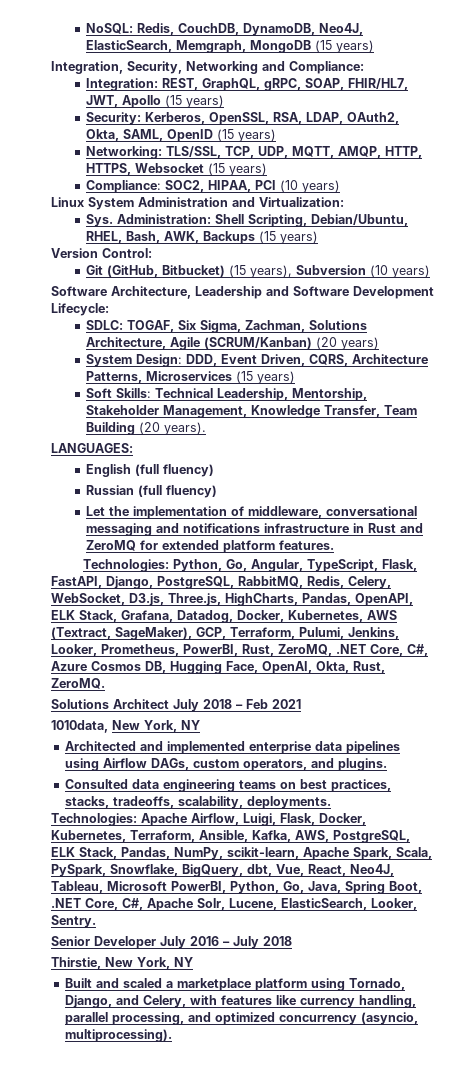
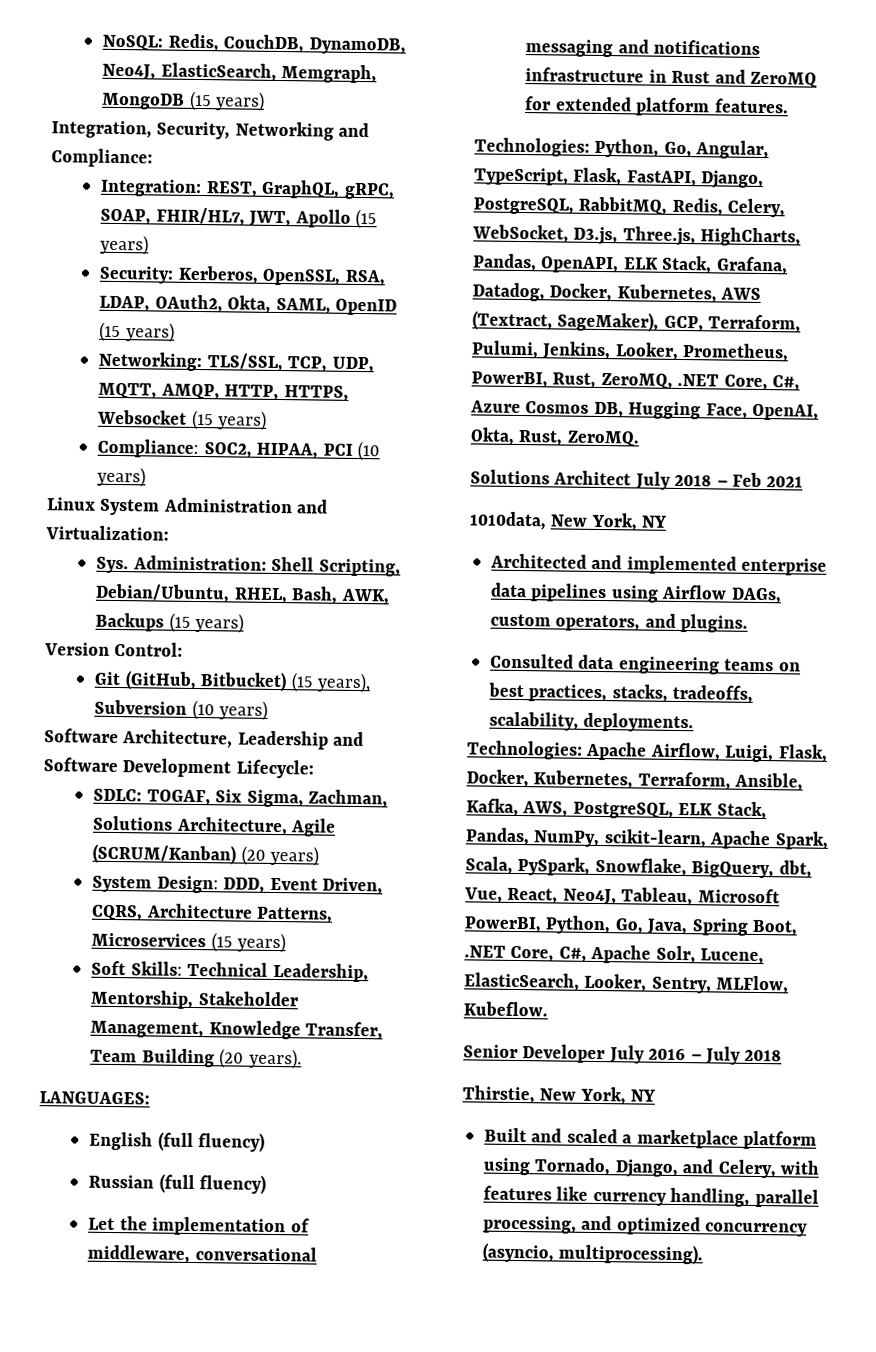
- Technologies: Apache Airflow, Luigi, Flask, Docker, Kubernetes, Terraform, Ansible, Kafka, AWS, PostgreSQL, ELK Stack, Pandas, NumPy, scikit-learn, Apache Spark, Scala, PySpark, Snowflake, BigQuery, dbt, Vue, React, Neo4J, Tableau, Microsoft PowerBI, Python, Go, Java, Spring Boot, .NET Core, C#, Apache Solr, Lucene, ElasticSearch, Looker, Sentry.
+ Technologies: Apache Airflow, Luigi, Flask, Docker, Kubernetes, Terraform, Ansible, Kafka, AWS, PostgreSQL, ELK Stack, Pandas, NumPy, scikit-learn, Apache Spark, Scala, PySpark, Snowflake, BigQuery, dbt, Vue, React, Neo4J, Tableau, Microsoft PowerBI, Python, Go, Java, Spring Boot, .NET Core, C#, Apache Solr, Lucene, ElasticSearch, Looker, Sentry, MLFlow, Kubeflow.

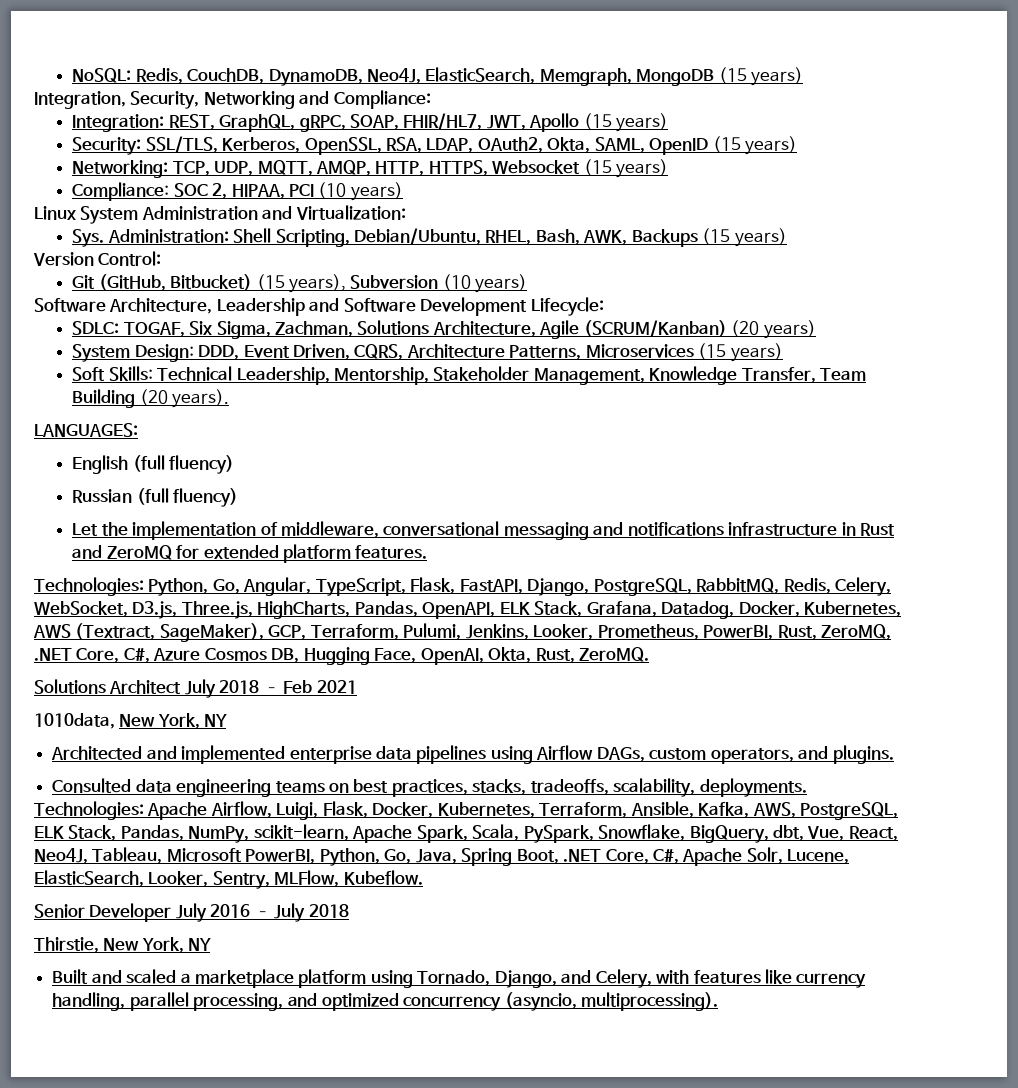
- Security: Kerberos, OpenSSL, RSA, LDAP, OAuth2, Okta, SAML, OpenID (15 years)
+ Security: SSL/TLS, Kerberos, OpenSSL, RSA, LDAP, OAuth2, Okta, SAML, OpenID (15 years)
- Networking: TLS/SSL, TCP, UDP, MQTT, AMQP, HTTP, HTTPS, Websocket (15 years)
+ Networking: TCP, UDP, MQTT, AMQP, HTTP, HTTPS, Websocket (15 years)
- Compliance: SOC2, HIPAA, PCI (10 years)
+ Compliance: SOC 2, HIPAA, PCI (10 years)

